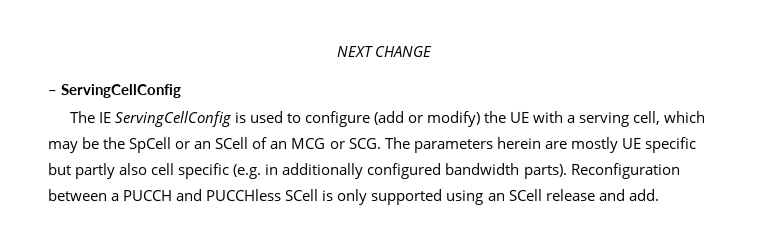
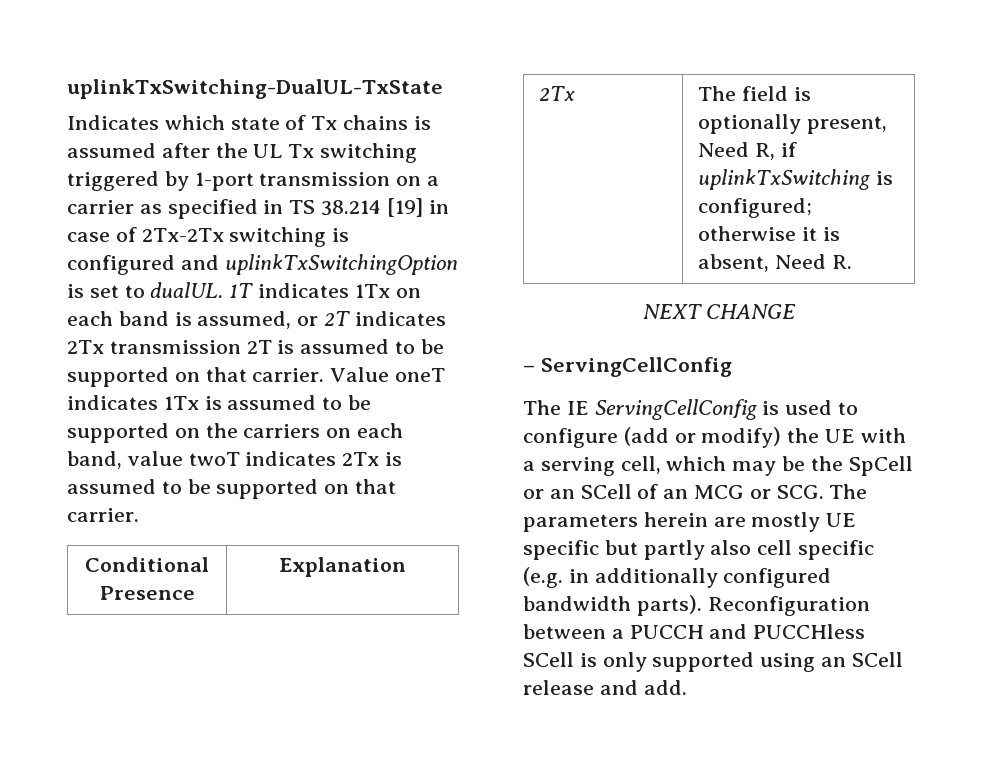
+ uplinkTxSwitching-DualUL-TxState
+ Indicates which state of Tx chains is assumed after the UL Tx switching triggered by 1-port transmission on a carrier as specified in TS 38.214 [19] in case of 2Tx-2Tx switching is configured and uplinkTxSwitchingOption is set to dualUL. 1T indicates 1Tx on each band is assumed, or 2T indicates 2Tx transmission 2T is assumed to be supported on that carrier. Value oneT indicates 1Tx is assumed to be supported on the carriers on each band, value twoT indicates 2Tx is assumed to be supported on that carrier.
+ Conditional Presence | Explanation
+ 2Tx | The field is optionally present, Need R, if uplinkTxSwitching is configured; otherwise it is absent, Need R.

